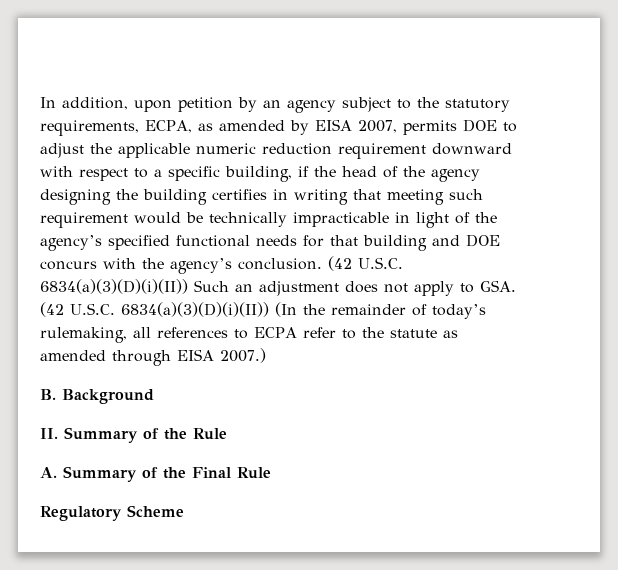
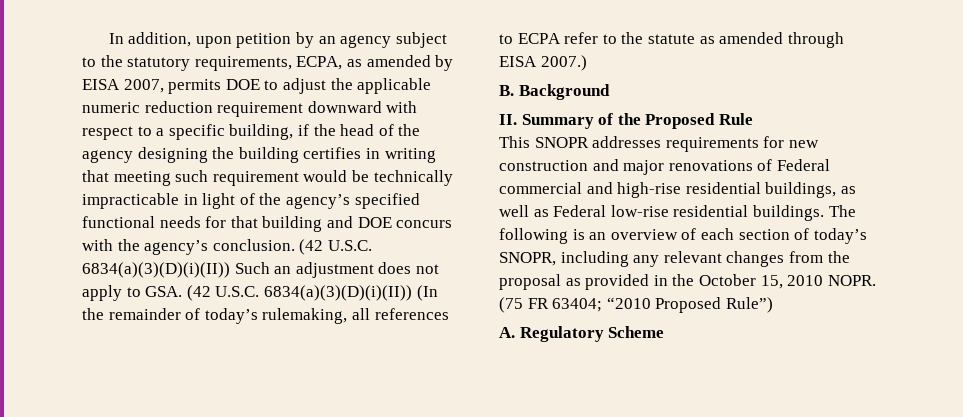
- II. Summary of the Rule
- A. Summary of the Final Rule
- Regulatory Scheme
+ II. Summary of the Proposed Rule
+ This SNOPR addresses requirements for new construction and major renovations of Federal commercial and high-rise residential buildings, as well as Federal low-rise residential buildings. The following is an overview of each section of today’s SNOPR, including any relevant changes from the proposal as provided in the October 15, 2010 NOPR. (75 FR 63404; “2010 Proposed Rule”)
+ A. Regulatory Scheme

